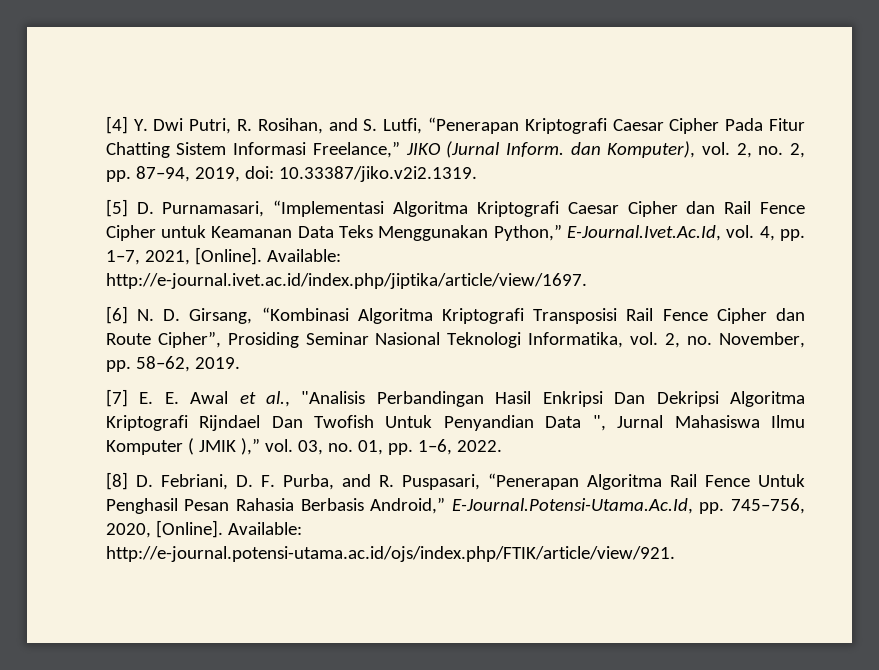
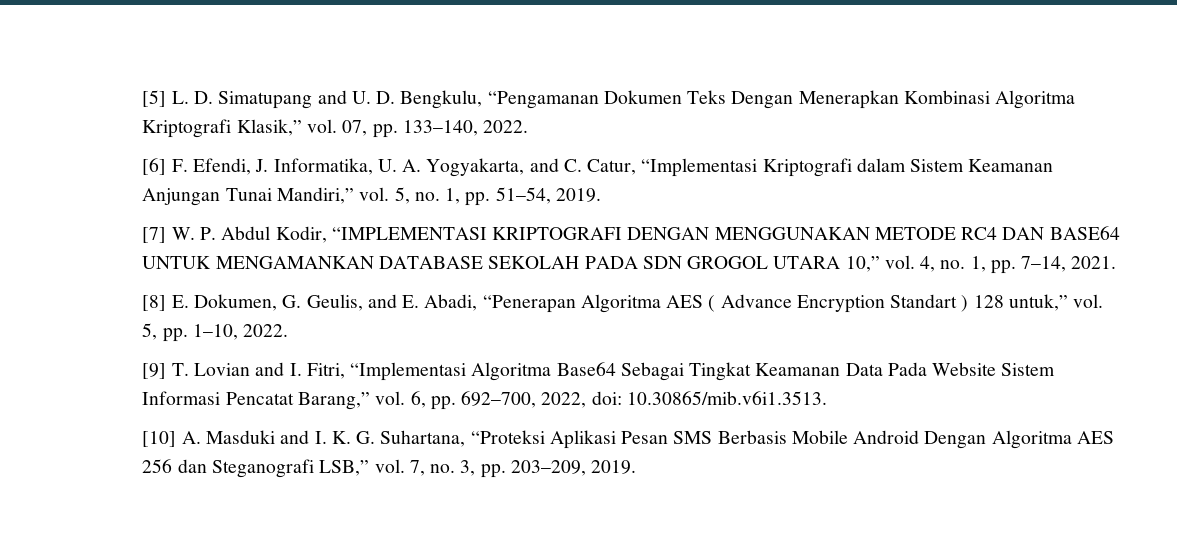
- [4] Y. Dwi Putri, R. Rosihan, and S. Lutfi, “Penerapan Kriptografi Caesar Cipher Pada Fitur Chatting Sistem Informasi Freelance,” JIKO (Jurnal Inform. dan Komputer), vol. 2, no. 2, pp. 87–94, 2019, doi: 10.33387/jiko.v2i2.1319.
- [5] D. Purnamasari, “Implementasi Algoritma Kriptografi Caesar Cipher dan Rail Fence Cipher untuk Keamanan Data Teks Menggunakan Python,” E-Journal.Ivet.Ac.Id, vol. 4, pp. 1–7, 2021, [Online]. Available: http://e-journal.ivet.ac.id/index.php/jiptika/article/view/1697.
- [6] N. D. Girsang, “Kombinasi Algoritma Kriptografi Transposisi Rail Fence Cipher dan Route Cipher”, Prosiding Seminar Nasional Teknologi Informatika, vol. 2, no. November, pp. 58–62, 2019.
- [7] E. E. Awal et al., "Analisis Perbandingan Hasil Enkripsi Dan Dekripsi Algoritma Kriptografi Rijndael Dan Twofish Untuk Penyandian Data ", Jurnal Mahasiswa Ilmu Komputer ( JMIK ),” vol. 03, no. 01, pp. 1–6, 2022.
- [8] D. Febriani, D. F. Purba, and R. Puspasari, “Penerapan Algoritma Rail Fence Untuk Penghasil Pesan Rahasia Berbasis Android,” E-Journal.Potensi-Utama.Ac.Id, pp. 745–756, 2020, [Online]. Available: http://e-journal.potensi-utama.ac.id/ojs/index.php/FTIK/article/view/921.
+ [5] L. D. Simatupang and U. D. Bengkulu, “Pengamanan Dokumen Teks Dengan Menerapkan Kombinasi Algoritma Kriptografi Klasik,” vol. 07, pp. 133–140, 2022.
+ [6] F. Efendi, J. Informatika, U. A. Yogyakarta, and C. Catur, “Implementasi Kriptografi dalam Sistem Keamanan Anjungan Tunai Mandiri,” vol. 5, no. 1, pp. 51–54, 2019.
+ [7] W. P. Abdul Kodir, “IMPLEMENTASI KRIPTOGRAFI DENGAN MENGGUNAKAN METODE RC4 DAN BASE64 UNTUK MENGAMANKAN DATABASE SEKOLAH PADA SDN GROGOL UTARA 10,” vol. 4, no. 1, pp. 7–14, 2021.
+ [8] E. Dokumen, G. Geulis, and E. Abadi, “Penerapan Algoritma AES ( Advance Encryption Standart ) 128 untuk,” vol. 5, pp. 1–10, 2022.
+ [9] T. Lovian and I. Fitri, “Implementasi Algoritma Base64 Sebagai Tingkat Keamanan Data Pada Website Sistem Informasi Pencatat Barang,” vol. 6, pp. 692–700, 2022, doi: 10.30865/mib.v6i1.3513.
+ [10] A. Masduki and I. K. G. Suhartana, “Proteksi Aplikasi Pesan SMS Berbasis Mobile Android Dengan Algoritma AES 256 dan Steganografi LSB,” vol. 7, no. 3, pp. 203–209, 2019.

